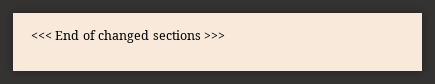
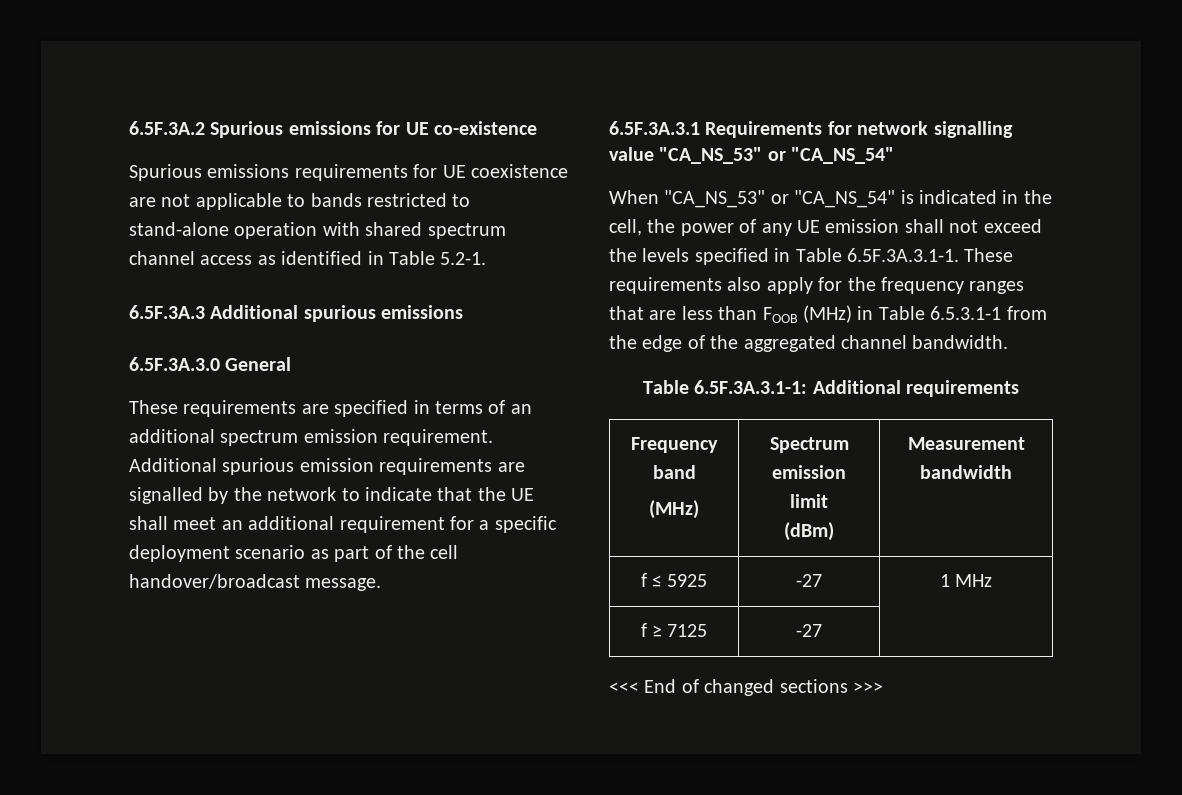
+ 6.5F.3A.2 Spurious emissions for UE co-existence
+ Spurious emissions requirements for UE coexistence are not applicable to bands restricted to stand-alone operation with shared spectrum channel access as identified in Table 5.2-1.
+ 6.5F.3A.3 Additional spurious emissions
+ 6.5F.3A.3.0 General
+ These requirements are specified in terms of an additional spectrum emission requirement. Additional spurious emission requirements are signalled by the network to indicate that the UE shall meet an additional requirement for a specific deployment scenario as part of the cell handover/broadcast message.
+ 6.5F.3A.3.1 Requirements for network signalling value "CA_NS_53" or "CA_NS_54"
+ When "CA_NS_53" or "CA_NS_54" is indicated in the cell, the power of any UE emission shall not exceed the levels specified in Table 6.5F.3A.3.1-1. These requirements also apply for the frequency ranges that are less than FOOB (MHz) in Table 6.5.3.1-1 from the edge of the aggregated channel bandwidth.
+ Table 6.5F.3A.3.1-1: Additional requirements
+ Frequency band
+ (MHz) | Spectrum emission limit
+ (dBm) | Measurement bandwidth
+ f ≤ 5925 | -27 | 1 MHz
+ f ≥ 7125 | -27 |

